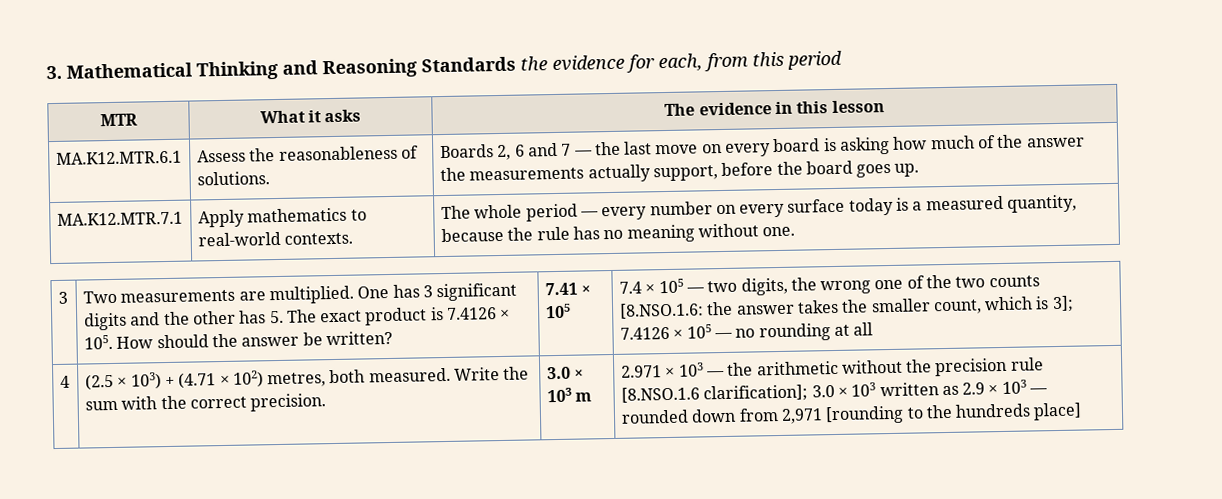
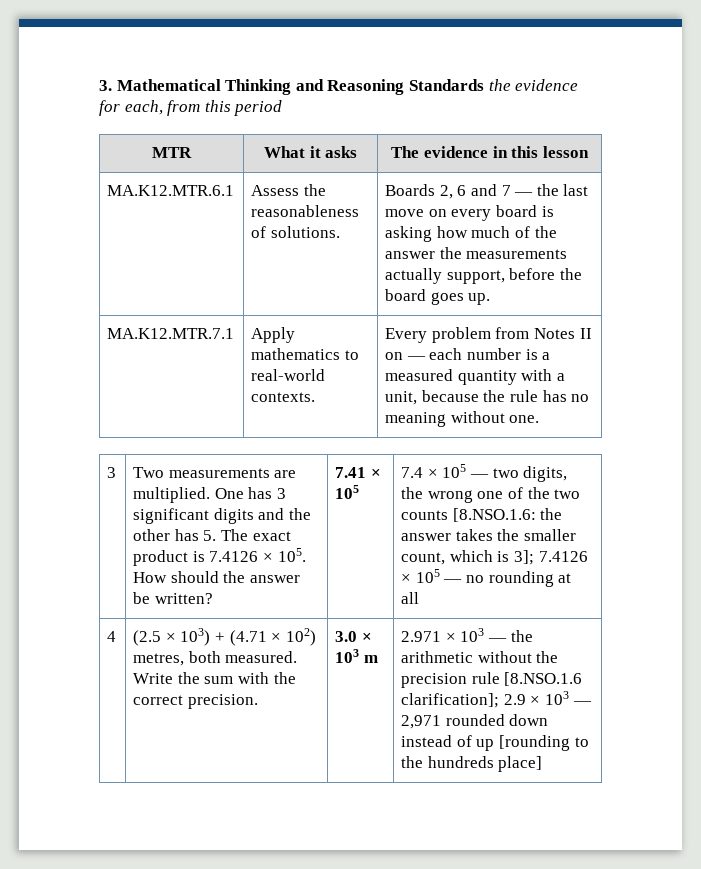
- MA.K12.MTR.7.1 | Apply mathematics to real-world contexts. | The whole period — every number on every surface today is a measured quantity, because the rule has no meaning without one.
+ MA.K12.MTR.7.1 | Apply mathematics to real-world contexts. | Every problem from Notes II on — each number is a measured quantity with a unit, because the rule has no meaning without one.
- 2.971 × 103 — the arithmetic without the precision rule [8.NSO.1.6 clarification]; 3.0 × 103 written as 2.9 × 103 — rounded down from 2,971 [rounding to the hundreds place]
+ 2.971 × 103 — the arithmetic without the precision rule [8.NSO.1.6 clarification]; 2.9 × 103 — 2,971 rounded down instead of up [rounding to the hundreds place]

